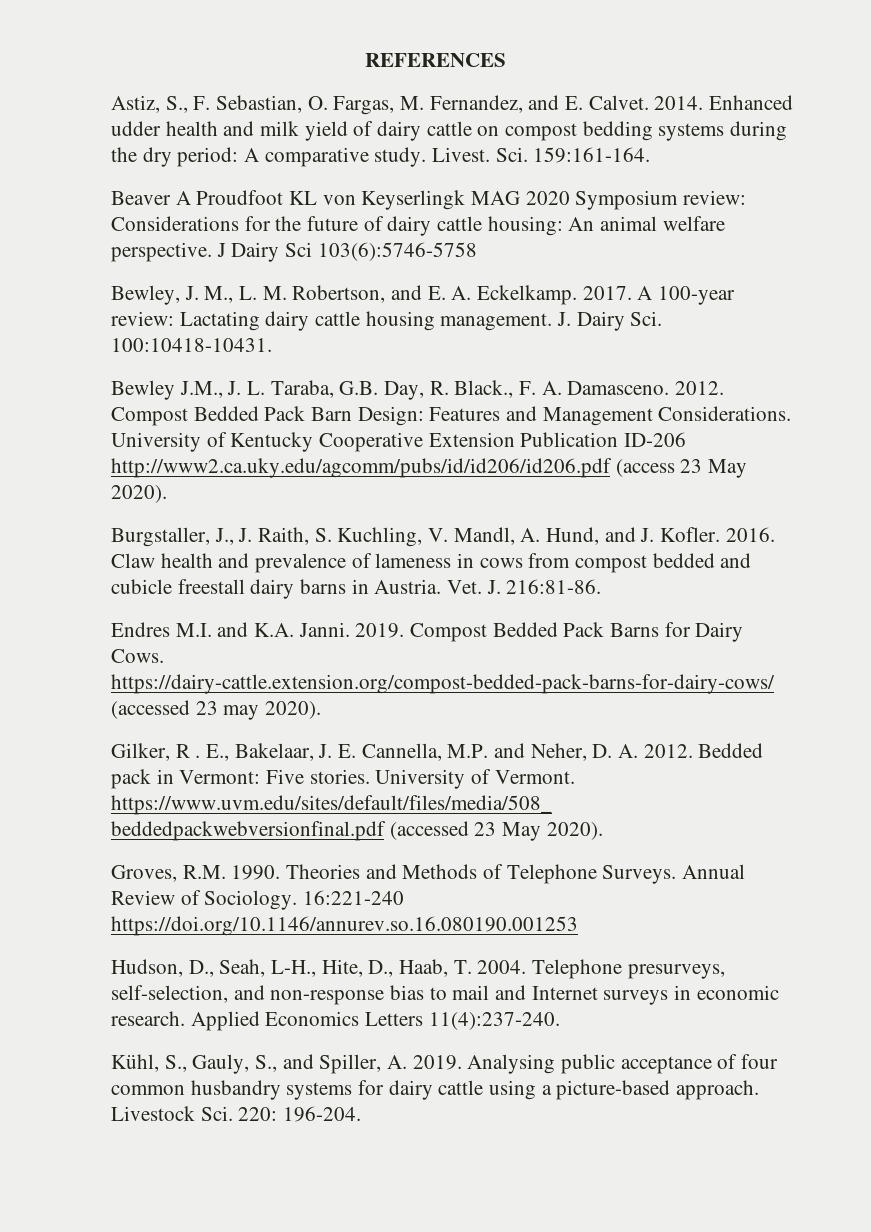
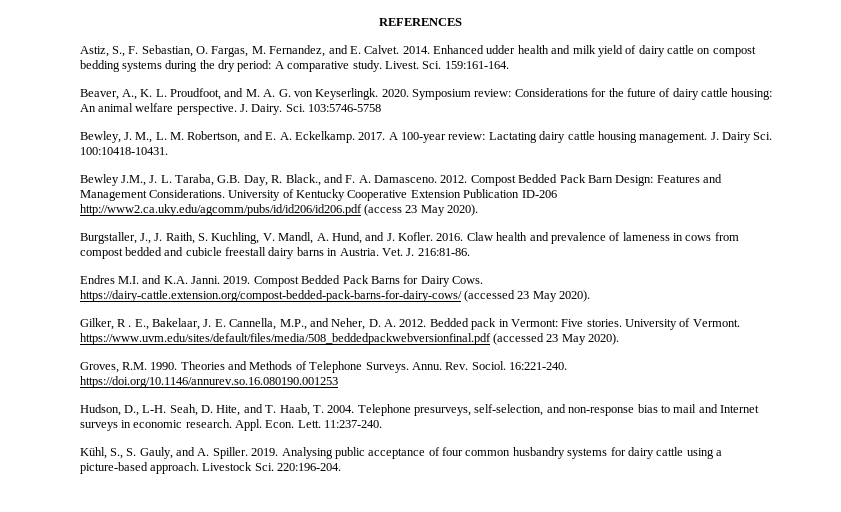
- Beaver A Proudfoot KL von Keyserlingk MAG 2020 Symposium review: Considerations for the future of dairy cattle housing: An animal welfare perspective.
+ Beaver, A., K. L. Proudfoot, and M. A. G. von Keyserlingk. 2020. Symposium review: Considerations for the future of dairy cattle housing: An animal welfare perspective.
- J Dairy Sci 103(6):5746-5758
+ J. Dairy. Sci. 103:5746-5758
- Bewley J.M., J. L. Taraba, G.B. Day, R. Black., F. A. Damasceno.
+ Bewley J.M., J. L. Taraba, G.B. Day, R. Black., and F. A. Damasceno.
- Compost Bedded Pack Barns for Dairy Cows. https://dairy-cattle.extension.org/compost-bedded-pack-barns-for-dairy-cows/ (accessed 23 may 2020).
+ Compost Bedded Pack Barns for Dairy Cows. https://dairy-cattle.extension.org/compost-bedded-pack-barns-for-dairy-cows/ (accessed 23 May 2020).
- E., Bakelaar, J. E. Cannella, M.P. and Neher, D. A. 2012.
+ E., Bakelaar, J. E. Cannella, M.P., and Neher, D. A. 2012.
- Annual Review of Sociology. 16:221-240 https://doi.org/10.1146/annurev.so.16.080190.001253
- Hudson, D., Seah, L-H., Hite, D., Haab, T. 2004.
+ Annu. Rev. Sociol. 16:221-240. https://doi.org/10.1146/annurev.so.16.080190.001253
+ Hudson, D., L-H. Seah, D. Hite, and T. Haab, T. 2004.
- Applied Economics Letters 11(4):237-240.
- Kühl, S., Gauly, S., and Spiller, A. 2019.
+ Appl. Econ. Lett. 11:237-240.
+ Kühl, S., S. Gauly, and A. Spiller. 2019.
- Livestock Sci. 220: 196-204.
+ Livestock Sci. 220:196-204.

